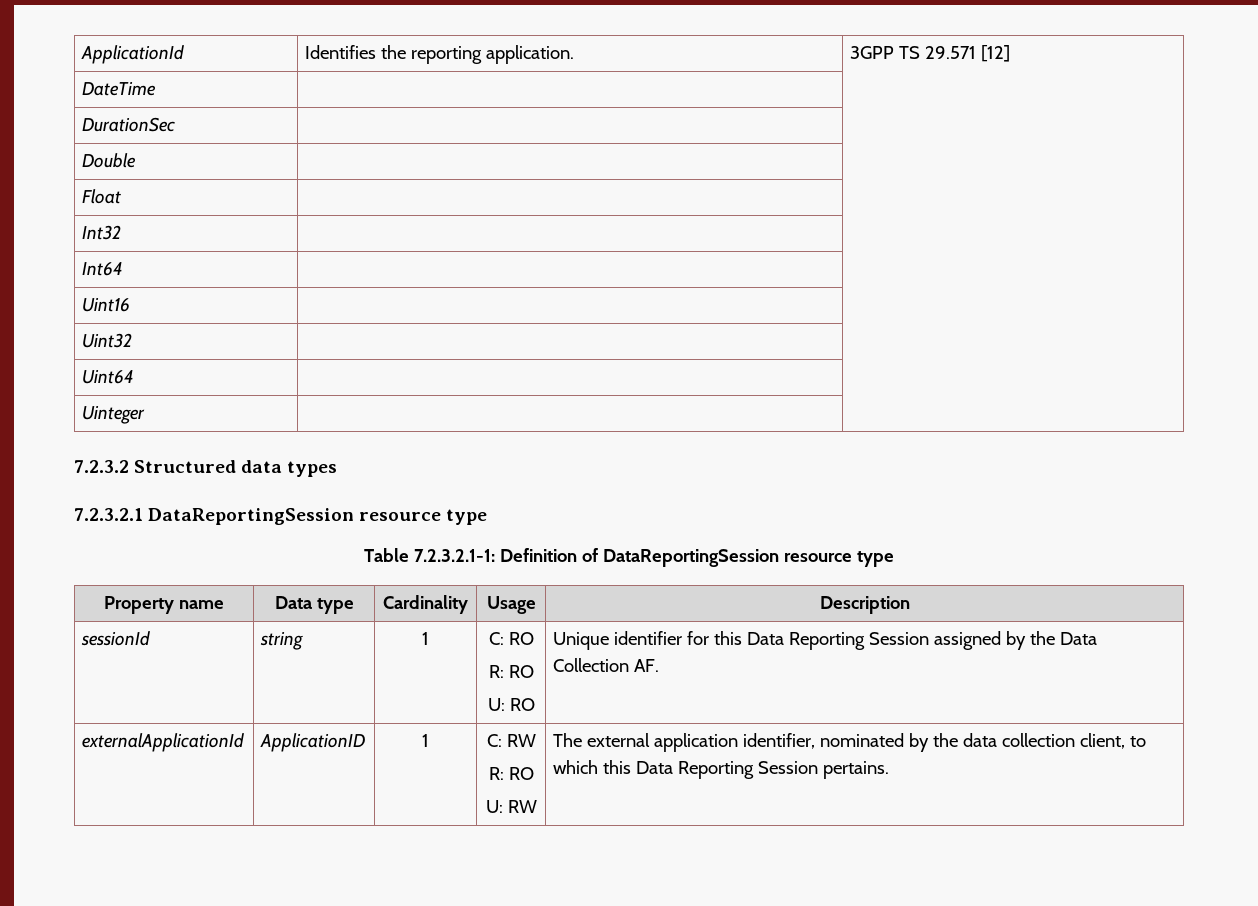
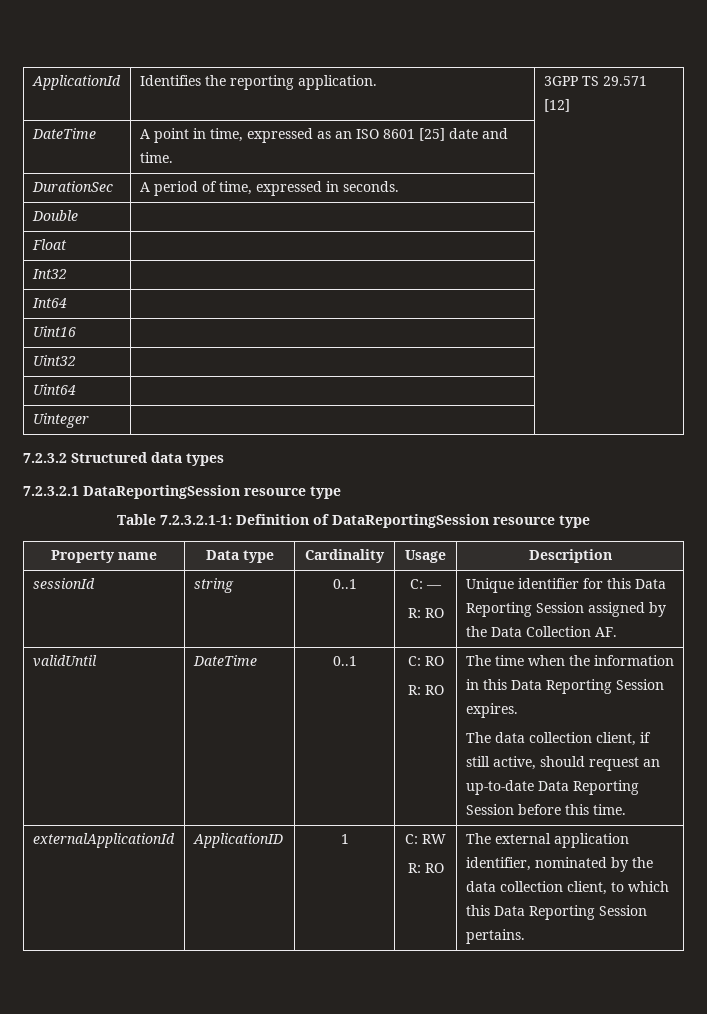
- DateTime | |
- DurationSec | |
+ DateTime | A point in time, expressed as an ISO 8601 [25] date and time. |
+ DurationSec | A period of time, expressed in seconds. |
- sessionId | string | 1 | C: RO
- R: RO
- U: RO | Unique identifier for this Data Reporting Session assigned by the Data Collection AF.
+ sessionId | string | 0..1 | C: —
+ R: RO | Unique identifier for this Data Reporting Session assigned by the Data Collection AF.
+ validUntil | DateTime | 0..1 | C: RO
+ R: RO | The time when the information in this Data Reporting Session expires.
+ The data collection client, if still active, should request an up-to-date Data Reporting Session before this time.
  externalApplicationId | ApplicationID | 1 | C: RW
- R: RO
- U: RW | The external application identifier, nominated by the data collection client, to which this Data Reporting Session pertains.
+ R: RO | The external application identifier, nominated by the data collection client, to which this Data Reporting Session pertains.

